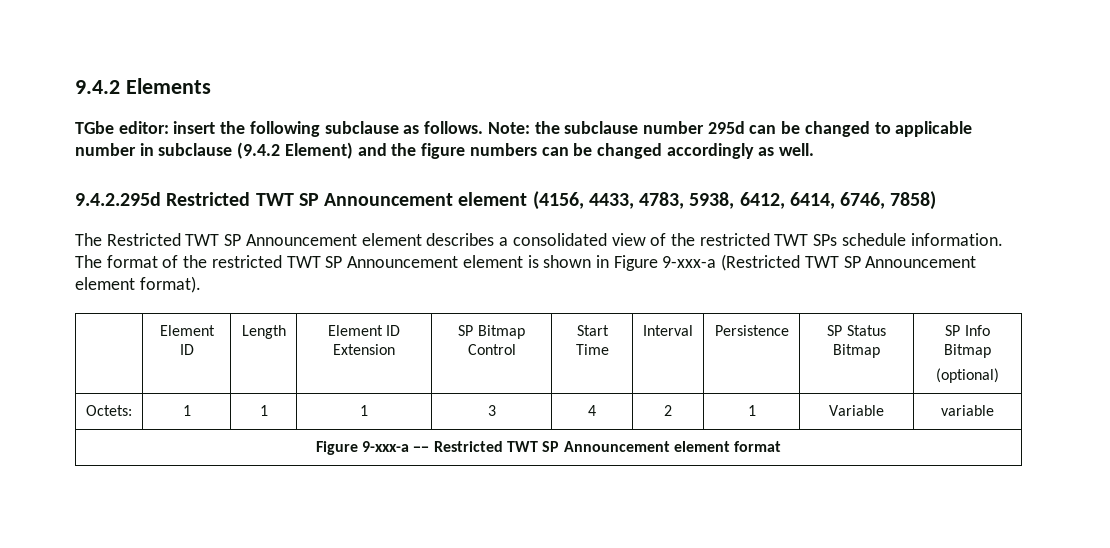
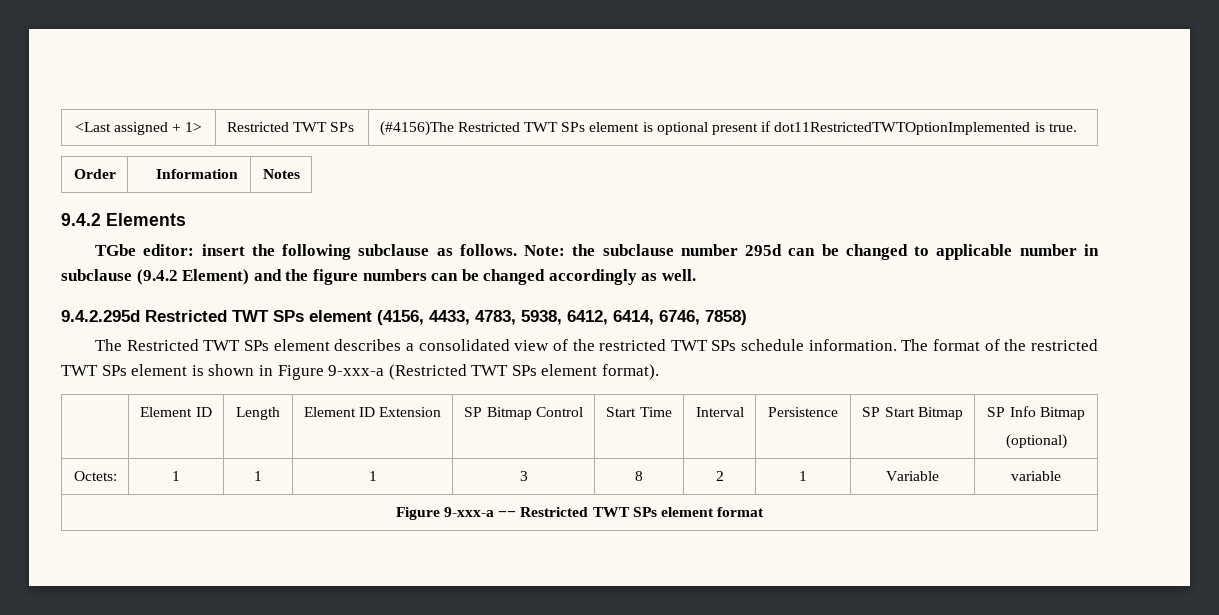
+ <Last assigned + 1> | Restricted TWT SPs | (#4156)The Restricted TWT SPs element is optional present if dot11RestrictedTWTOptionImplemented is true.
+ Order | Information | Notes
- 9.4.2.295d Restricted TWT SP Announcement element (4156, 4433, 4783, 5938, 6412, 6414, 6746, 7858)
+ 9.4.2.295d Restricted TWT SPs element (4156, 4433, 4783, 5938, 6412, 6414, 6746, 7858)
- The Restricted TWT SP Announcement element describes a consolidated view of the restricted TWT SPs schedule information.
+ The Restricted TWT SPs element describes a consolidated view of the restricted TWT SPs schedule information.
- The format of the restricted TWT SP Announcement element is shown in Figure 9-xxx-a (Restricted TWT SP Announcement element format).
+ The format of the restricted TWT SPs element is shown in Figure 9-xxx-a (Restricted TWT SPs element format).
- | Element ID | Length | Element ID Extension | SP Bitmap Control | Start Time | Interval | Persistence | SP Status Bitmap | SP Info Bitmap
+ | Element ID | Length | Element ID Extension | SP Bitmap Control | Start Time | Interval | Persistence | SP Start Bitmap | SP Info Bitmap
- Octets: | 1 | 1 | 1 | 3 | 4 | 2 | 1 | Variable | variable
+ Octets: | 1 | 1 | 1 | 3 | 8 | 2 | 1 | Variable | variable
- Figure 9-xxx-a −− Restricted TWT SP Announcement element format
+ Figure 9-xxx-a −− Restricted TWT SPs element format

